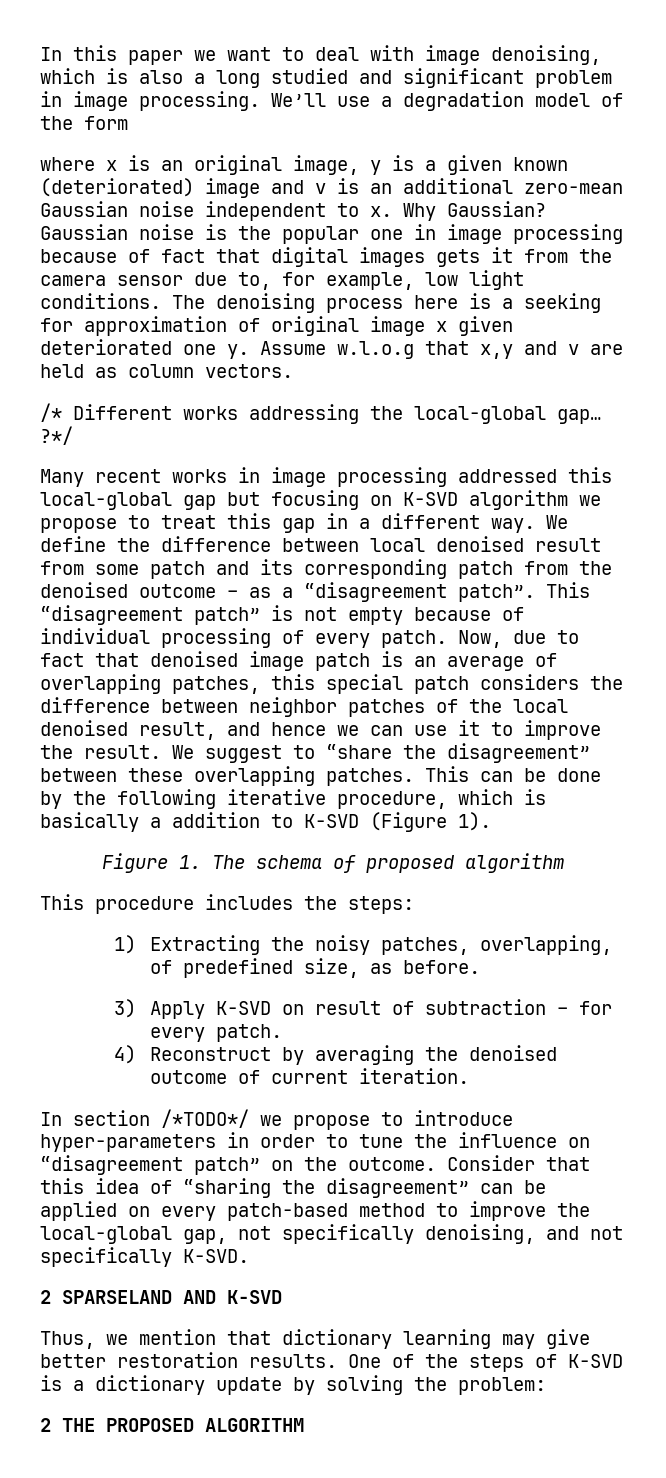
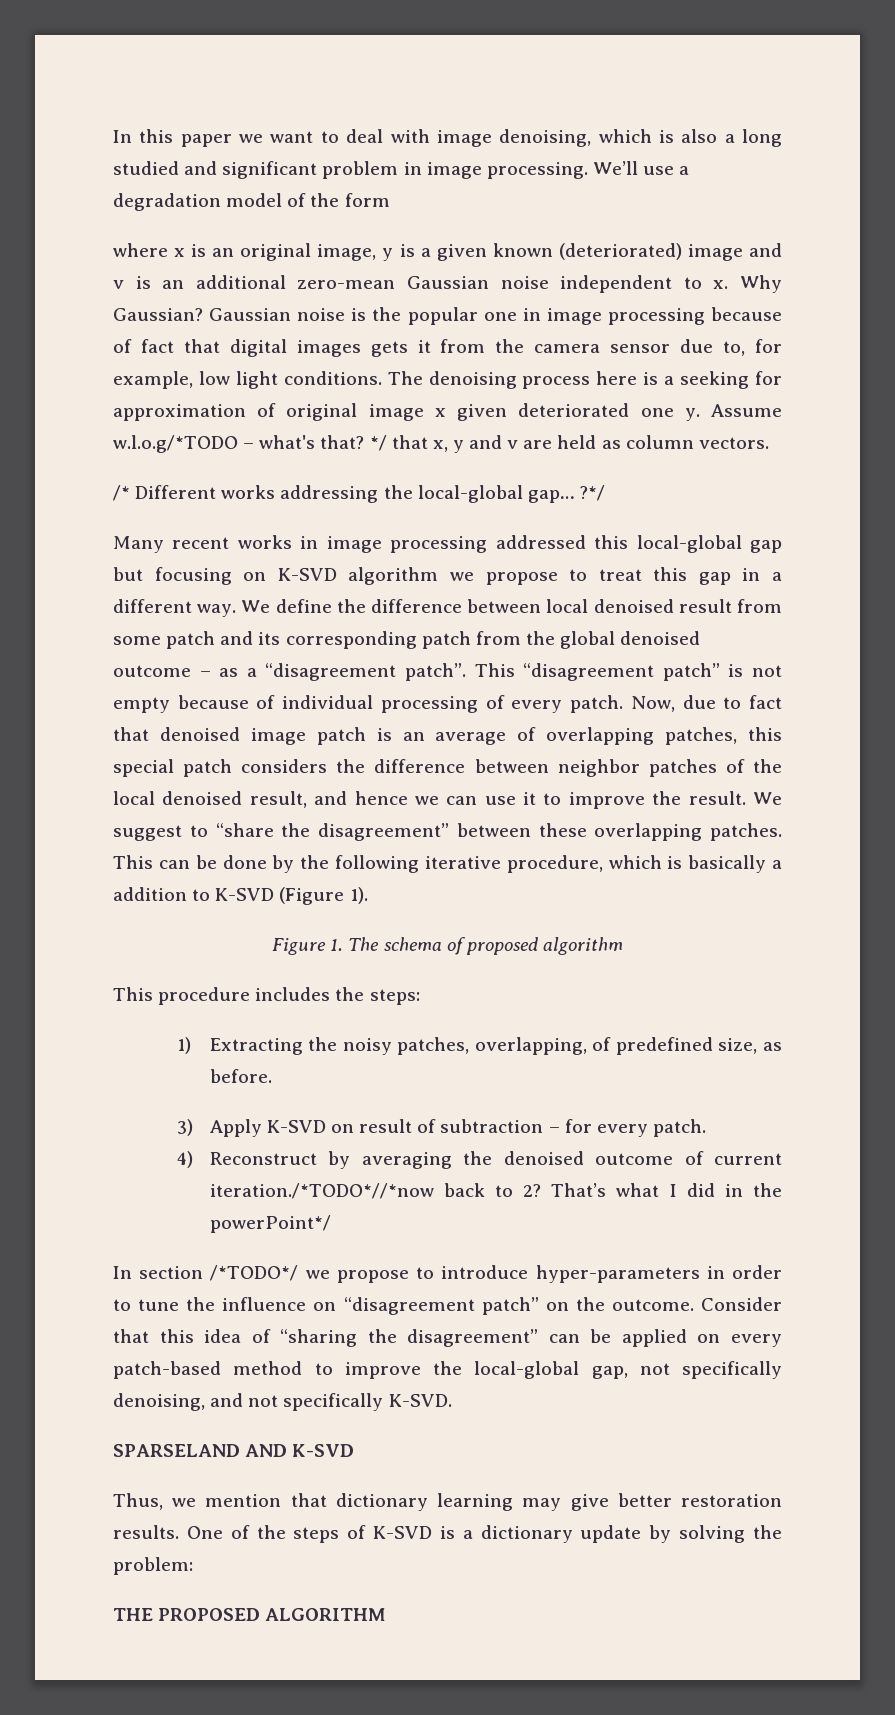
- Assume w.l.o.g that x,y and v are held as column vectors.
+ Assume w.l.o.g/*TODO – what's that? */ that x, y and v are held as column vectors.
- We define the difference between local denoised result from some patch and its corresponding patch from the denoised outcome – as a “disagreement patch”.
+ We define the difference between local denoised result from some patch and its corresponding patch from the global denoised outcome – as a “disagreement patch”.
- 4) Reconstruct by averaging the denoised outcome of current iteration.
+ 4) Reconstruct by averaging the denoised outcome of current iteration./*TODO*//*now back to 2? That’s what I did in the powerPoint*/
- 2 SPARSELAND AND K-SVD
+ SPARSELAND AND K-SVD
- 2 THE PROPOSED ALGORITHM
+ THE PROPOSED ALGORITHM

